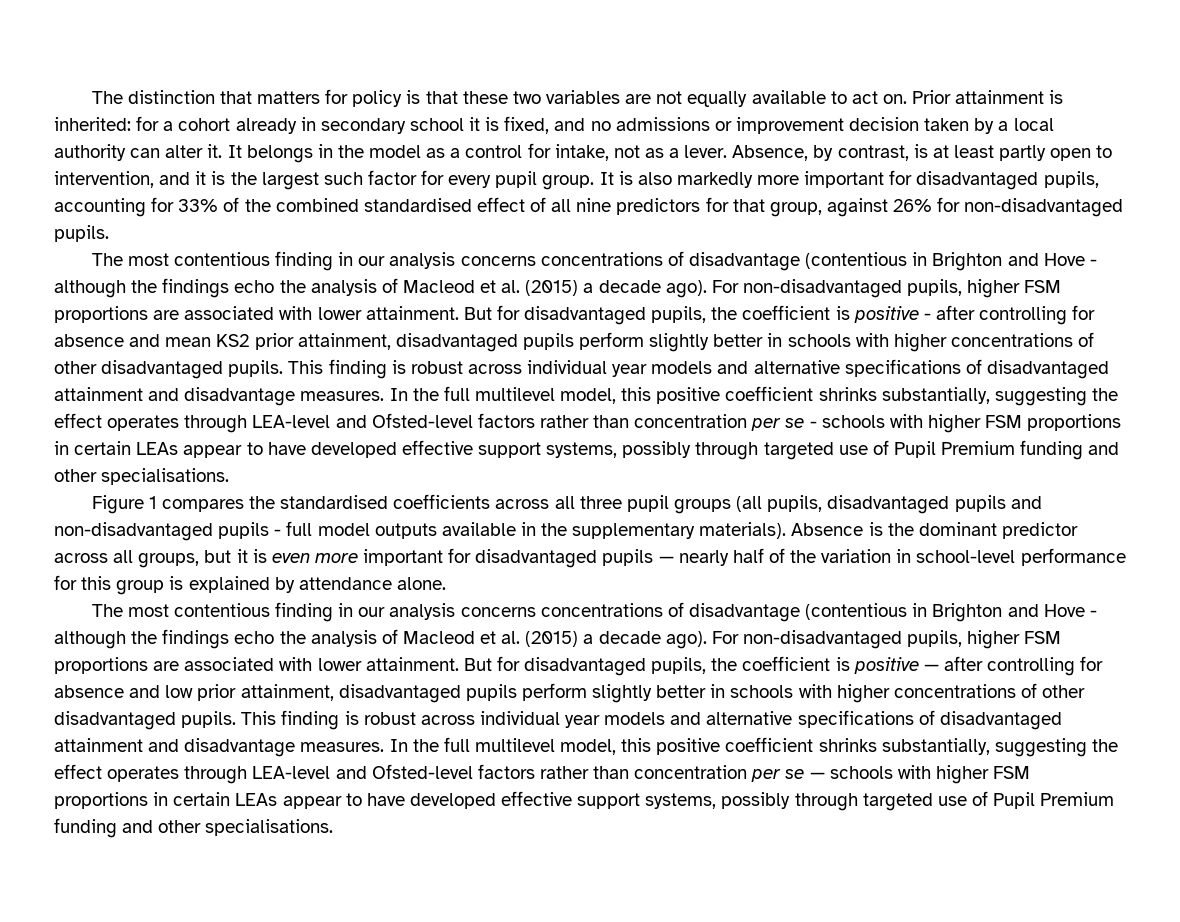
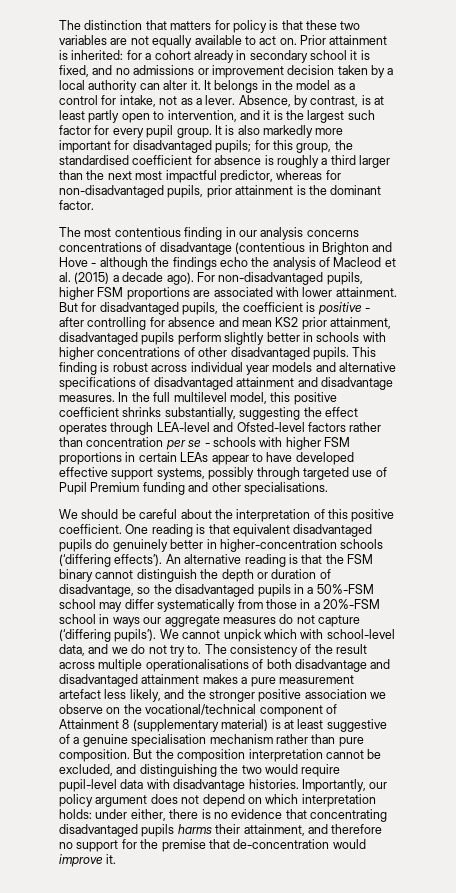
- It is also markedly more important for disadvantaged pupils, accounting for 33% of the combined standardised effect of all nine predictors for that group, against 26% for non-disadvantaged pupils.
+ It is also markedly more important for disadvantaged pupils; for this group, the standardised coefficient for absence is roughly a third larger than the next most impactful predictor, whereas for non-disadvantaged pupils, prior attainment is the dominant factor.
- Figure 1 compares the standardised coefficients across all three pupil groups (all pupils, disadvantaged pupils and non-disadvantaged pupils - full model outputs available in the supplementary materials). Absence is the dominant predictor across all groups, but it is even more important for disadvantaged pupils — nearly half of the variation in school-level performance for this group is explained by attendance alone.
- The most contentious finding in our analysis concerns concentrations of disadvantage (contentious in Brighton and Hove - although the findings echo the analysis of Macleod et al. (2015) a decade ago). For non-disadvantaged pupils, higher FSM proportions are associated with lower attainment. But for disadvantaged pupils, the coefficient is positive — after controlling for absence and low prior attainment, disadvantaged pupils perform slightly better in schools with higher concentrations of other disadvantaged pupils. This finding is robust across individual year models and alternative specifications of disadvantaged attainment and disadvantage measures. In the full multilevel model, this positive coefficient shrinks substantially, suggesting the effect operates through LEA-level and Ofsted-level factors rather than concentration per se — schools with higher FSM proportions in certain LEAs appear to have developed effective support systems, possibly through targeted use of Pupil Premium funding and other specialisations.
+ We should be careful about the interpretation of this positive coefficient. One reading is that equivalent disadvantaged pupils do genuinely better in higher-concentration schools (‘differing effects’). An alternative reading is that the FSM binary cannot distinguish the depth or duration of disadvantage, so the disadvantaged pupils in a 50%-FSM school may differ systematically from those in a 20%-FSM school in ways our aggregate measures do not capture (‘differing pupils’). We cannot unpick which with school-level data, and we do not try to. The consistency of the result across multiple operationalisations of both disadvantage and disadvantaged attainment makes a pure measurement artefact less likely, and the stronger positive association we observe on the vocational/technical component of Attainment 8 (supplementary material) is at least suggestive of a genuine specialisation mechanism rather than pure composition. But the composition interpretation cannot be excluded, and distinguishing the two would require pupil-level data with disadvantage histories. Importantly, our policy argument does not depend on which interpretation holds: under either, there is no evidence that concentrating disadvantaged pupils harms their attainment, and therefore no support for the premise that de-concentration would improve it.

